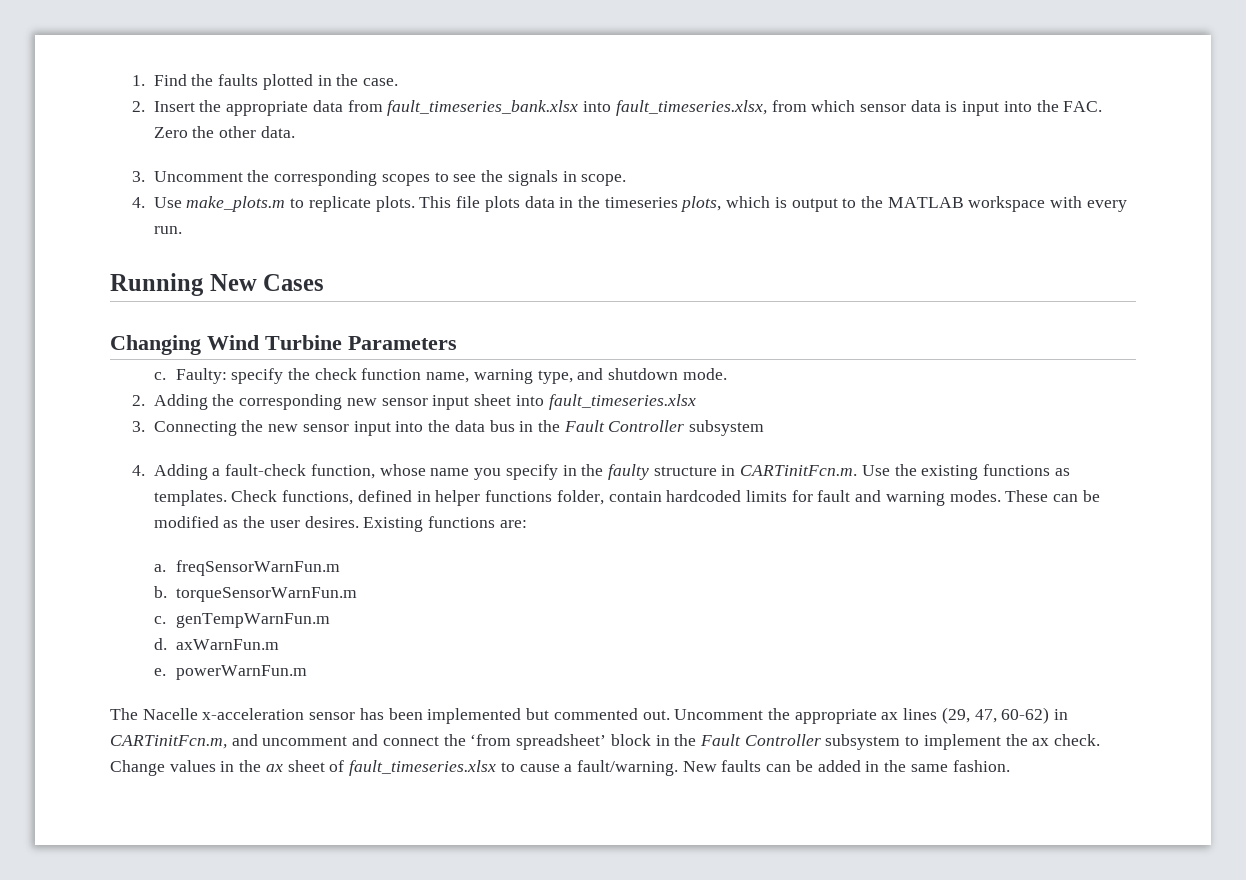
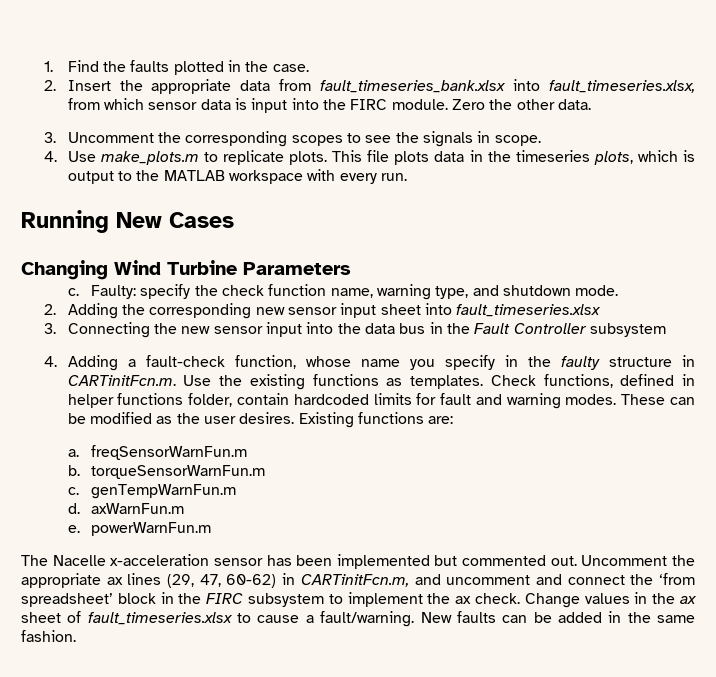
- 2. Insert the appropriate data from fault_timeseries_bank.xlsx into fault_timeseries.xlsx, from which sensor data is input into the FAC. Zero the other data.
+ 2. Insert the appropriate data from fault_timeseries_bank.xlsx into fault_timeseries.xlsx, from which sensor data is input into the FIRC module. Zero the other data.
- Uncomment the appropriate ax lines (29, 47, 60-62) in CARTinitFcn.m, and uncomment and connect the ‘from spreadsheet’ block in the Fault Controller subsystem to implement the ax check.
+ Uncomment the appropriate ax lines (29, 47, 60-62) in CARTinitFcn.m, and uncomment and connect the ‘from spreadsheet’ block in the FIRC subsystem to implement the ax check.

